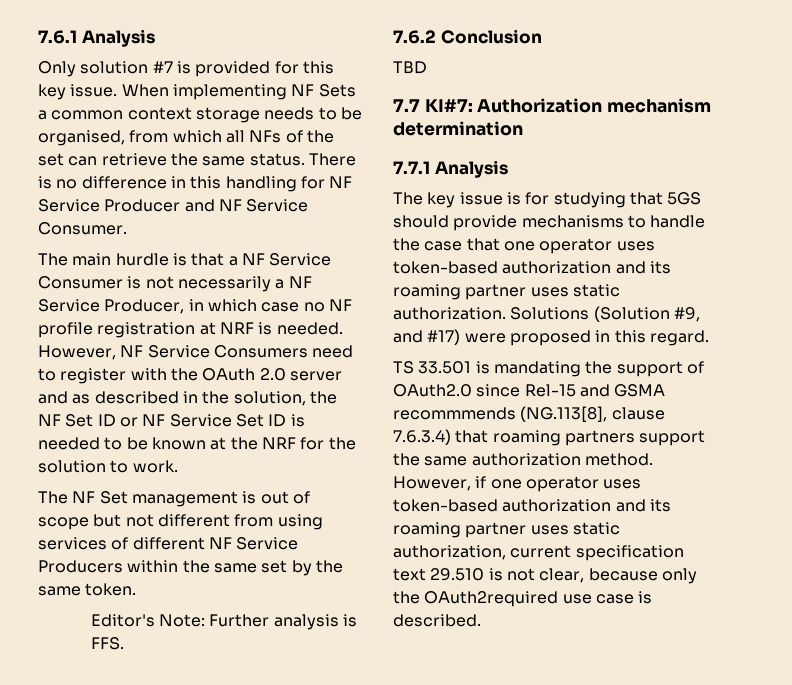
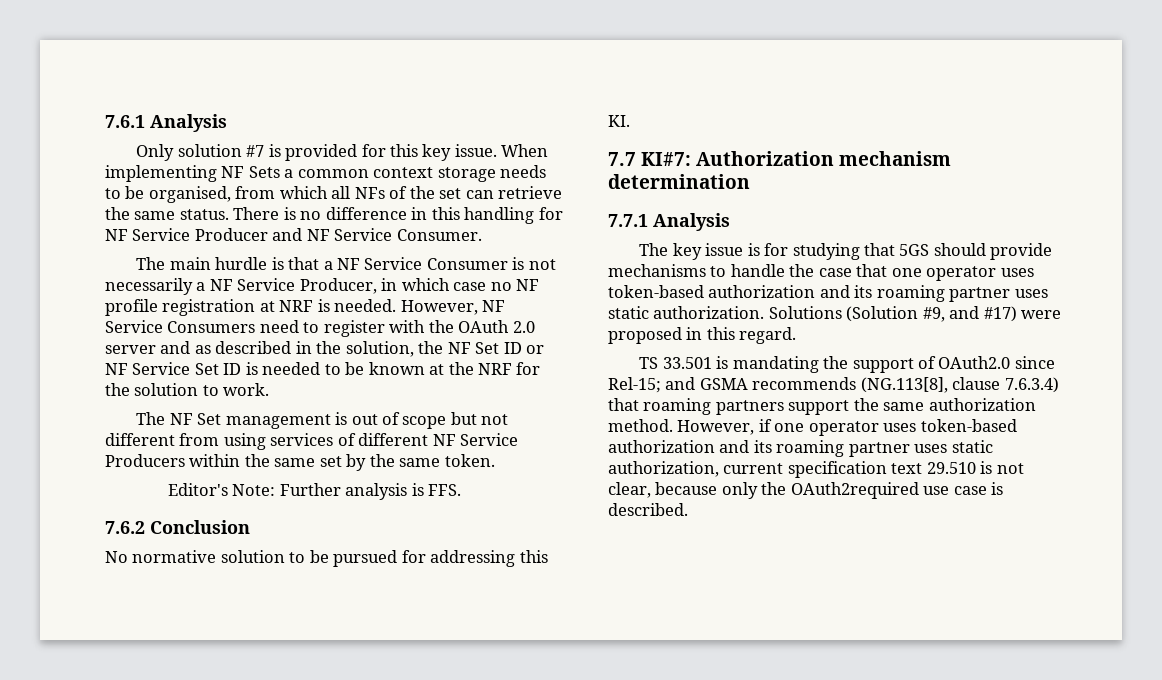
- TBD
+ No normative solution to be pursued for addressing this KI.
- TS 33.501 is mandating the support of OAuth2.0 since Rel-15 and GSMA recommmends (NG.113[8], clause 7.6.3.4) that roaming partners support the same authorization method.
+ TS 33.501 is mandating the support of OAuth2.0 since Rel-15; and GSMA recommends (NG.113[8], clause 7.6.3.4) that roaming partners support the same authorization method.

